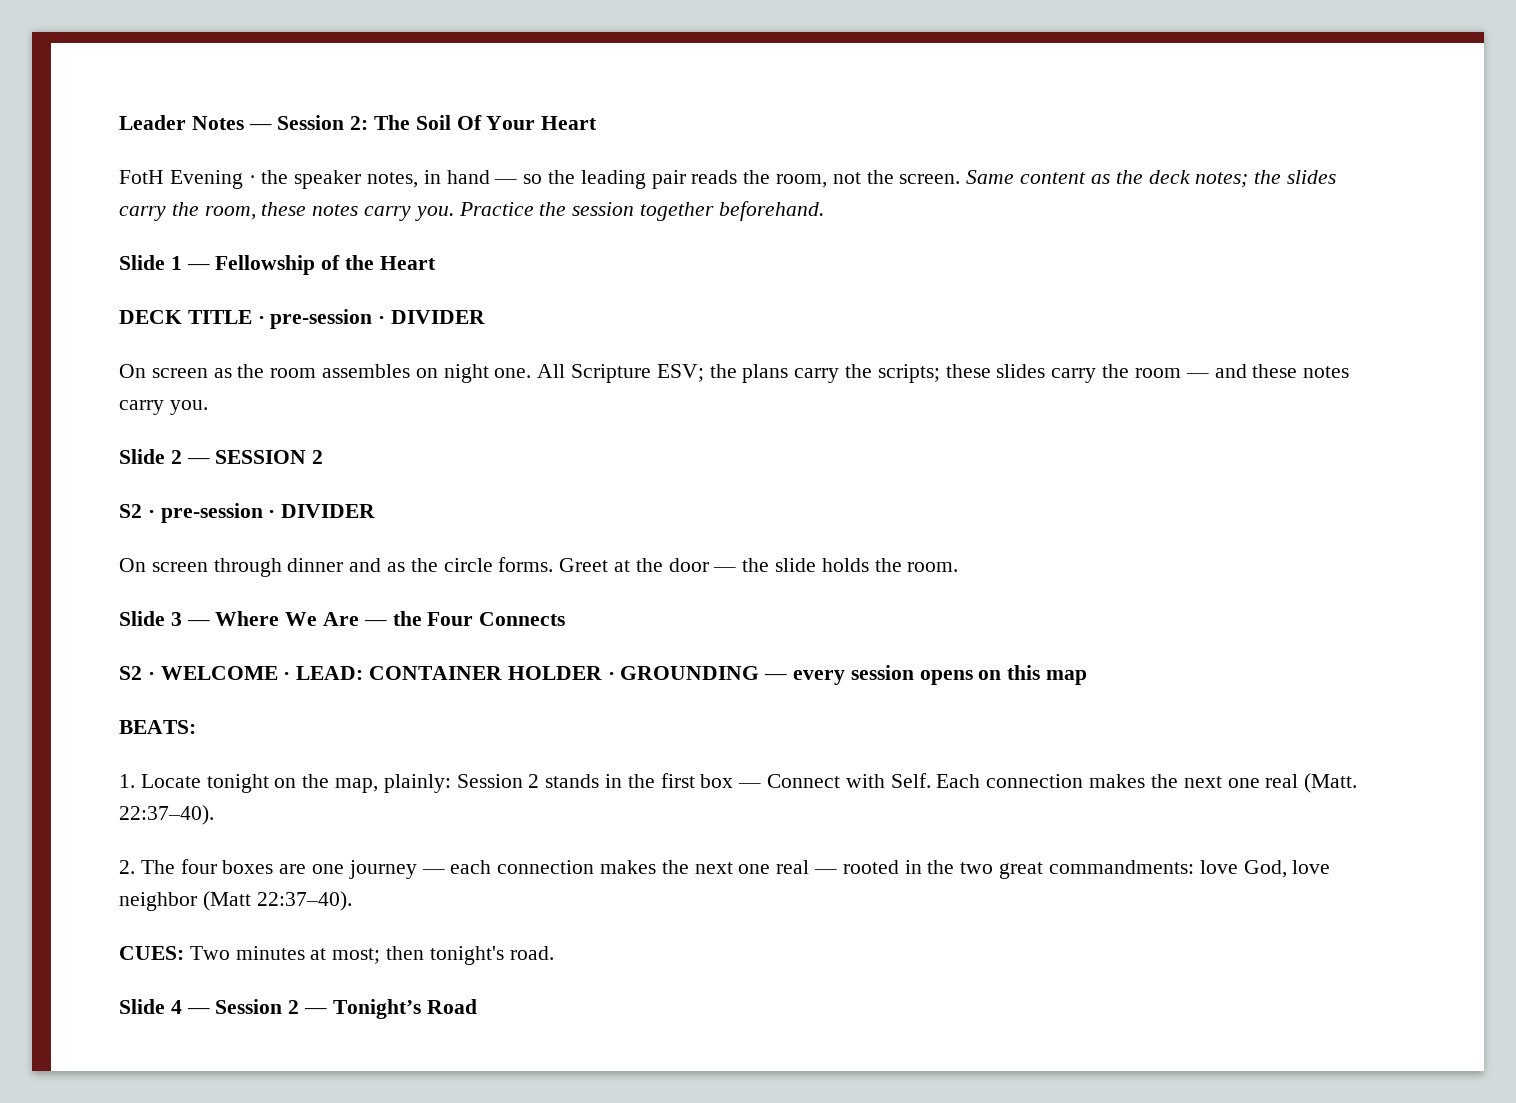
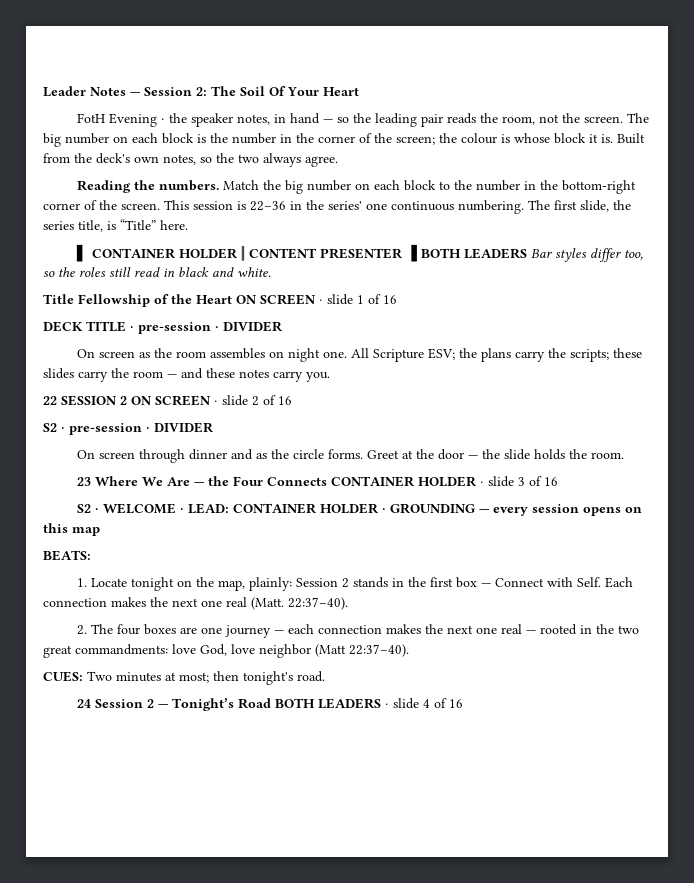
- Same content as the deck notes; the slides carry the room, these notes carry you. Practice the session together beforehand.
- Slide 1 — Fellowship of the Heart
+ The big number on each block is the number in the corner of the screen; the colour is whose block it is. Built from the deck's own notes, so the two always agree.
+ Reading the numbers. Match the big number on each block to the number in the bottom-right corner of the screen. This session is 22–36 in the series' one continuous numbering. The first slide, the series title, is “Title” here.
+ ▌ CONTAINER HOLDER ‖ CONTENT PRESENTER ▐ BOTH LEADERS Bar styles differ too, so the roles still read in black and white.
+ Title Fellowship of the Heart ON SCREEN · slide 1 of 16
- Slide 2 — SESSION 2
+ 22 SESSION 2 ON SCREEN · slide 2 of 16
- Slide 3 — Where We Are — the Four Connects
+ 23 Where We Are — the Four Connects CONTAINER HOLDER · slide 3 of 16
- Slide 4 — Session 2 — Tonight’s Road
+ 24 Session 2 — Tonight’s Road BOTH LEADERS · slide 4 of 16

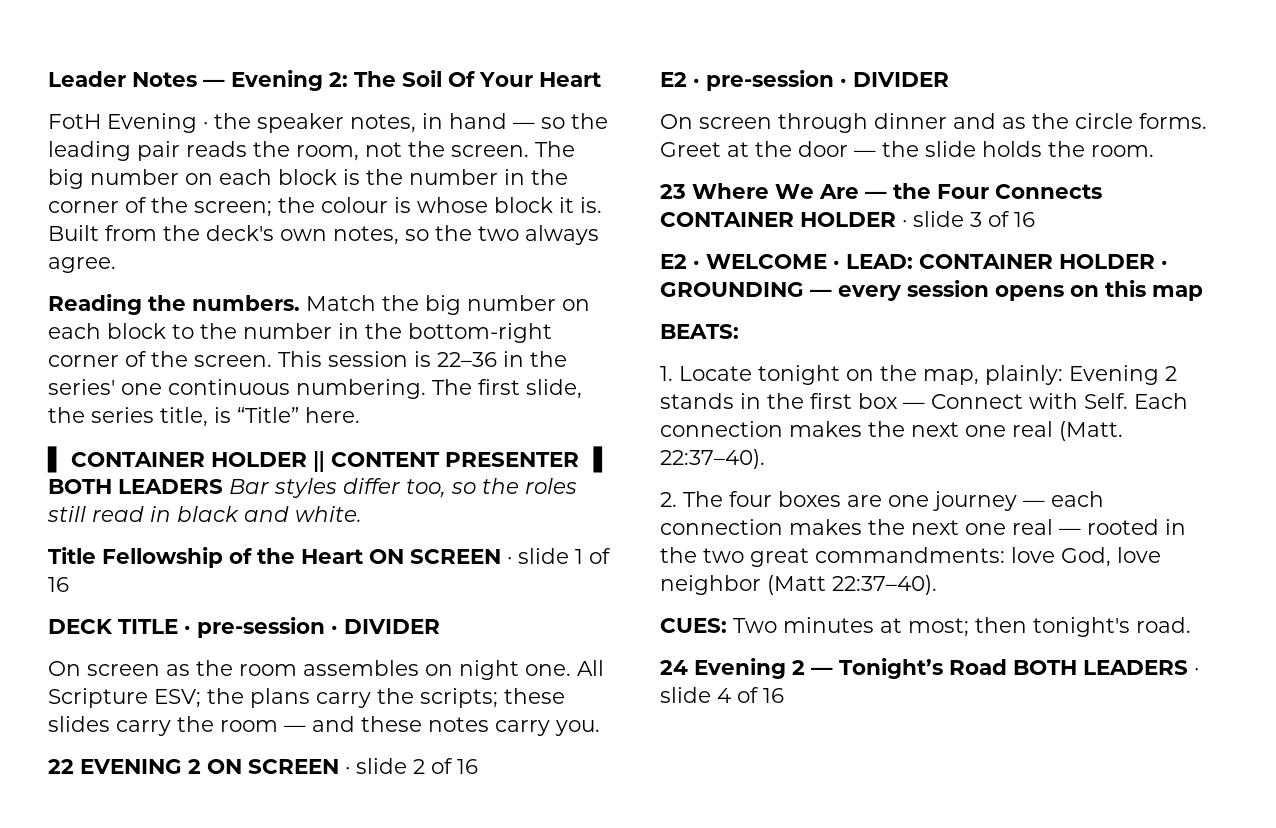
- Leader Notes — Session 2: The Soil Of Your Heart
+ Leader Notes — Evening 2: The Soil Of Your Heart
- 22 SESSION 2 ON SCREEN · slide 2 of 16
+ 22 EVENING 2 ON SCREEN · slide 2 of 16
- S2 · pre-session · DIVIDER
+ E2 · pre-session · DIVIDER
- S2 · WELCOME · LEAD: CONTAINER HOLDER · GROUNDING — every session opens on this map
+ E2 · WELCOME · LEAD: CONTAINER HOLDER · GROUNDING — every session opens on this map
- 1. Locate tonight on the map, plainly: Session 2 stands in the first box — Connect with Self.
+ 1. Locate tonight on the map, plainly: Evening 2 stands in the first box — Connect with Self.
- 24 Session 2 — Tonight’s Road BOTH LEADERS · slide 4 of 16
+ 24 Evening 2 — Tonight’s Road BOTH LEADERS · slide 4 of 16

